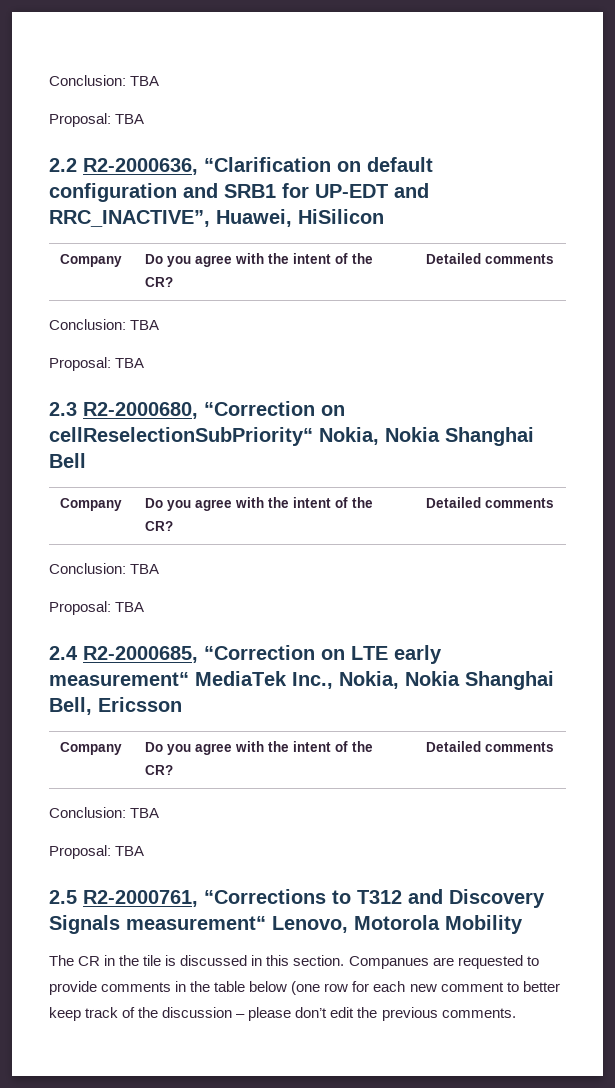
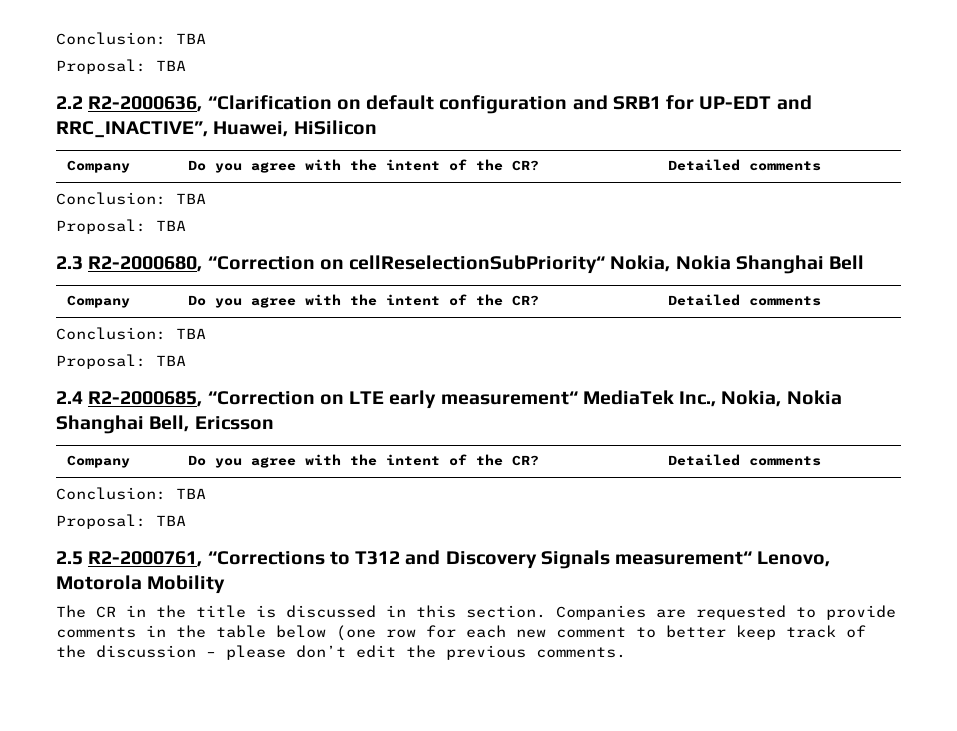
- The CR in the tile is discussed in this section.
+ The CR in the title is discussed in this section.
- Companues are requested to provide comments in the table below (one row for each new comment to better keep track of the discussion – please don’t edit the previous comments.
+ Companies are requested to provide comments in the table below (one row for each new comment to better keep track of the discussion – please don’t edit the previous comments.

